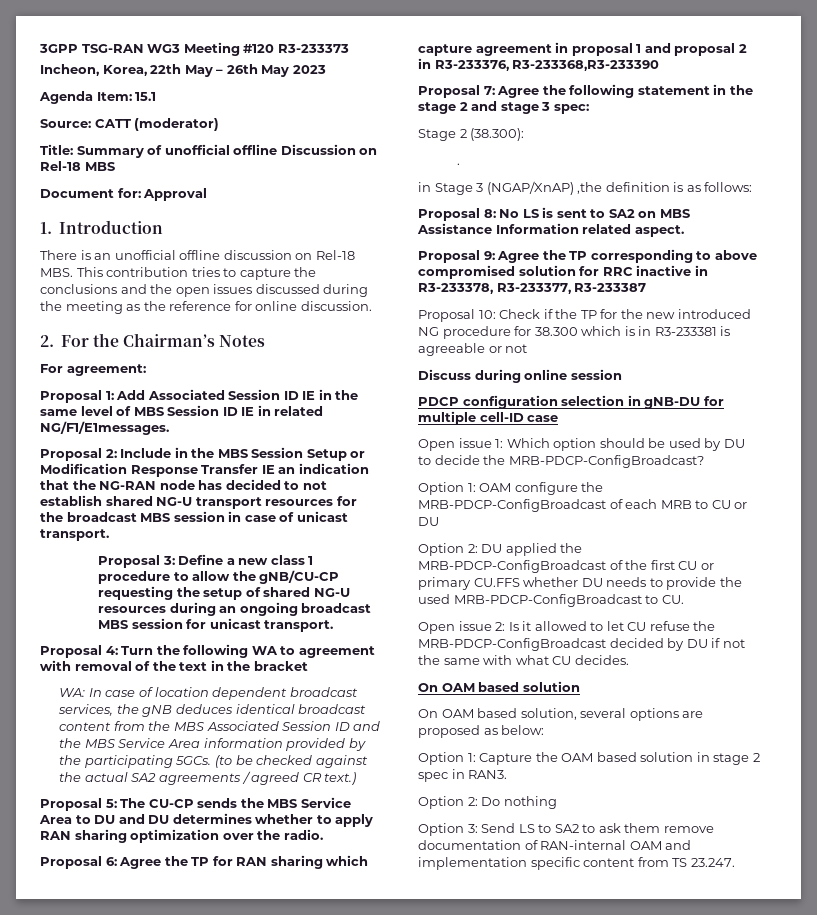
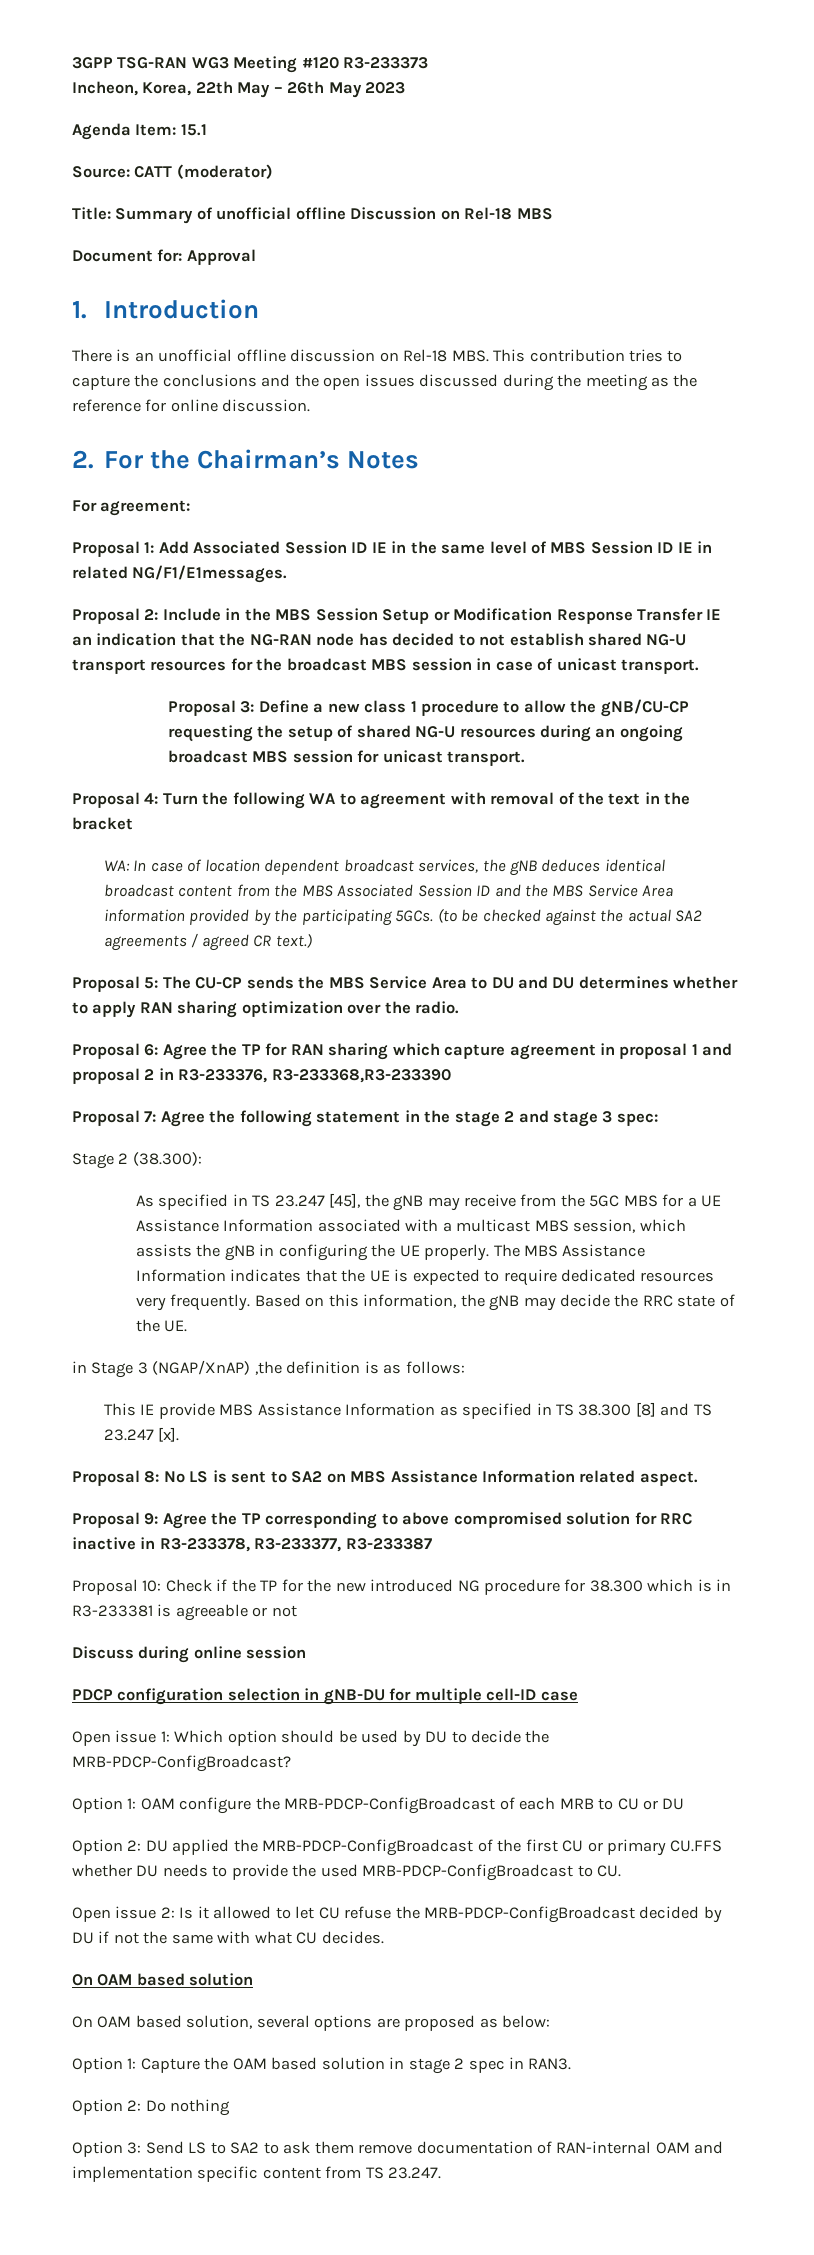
- .
+ As specified in TS 23.247 [45], the gNB may receive from the 5GC MBS for a UE Assistance Information associated with a multicast MBS session, which assists the gNB in configuring the UE properly. The MBS Assistance Information indicates that the UE is expected to require dedicated resources very frequently. Based on this information, the gNB may decide the RRC state of the UE.
+ This IE provide MBS Assistance Information as specified in TS 38.300 [8] and TS 23.247 [x].

